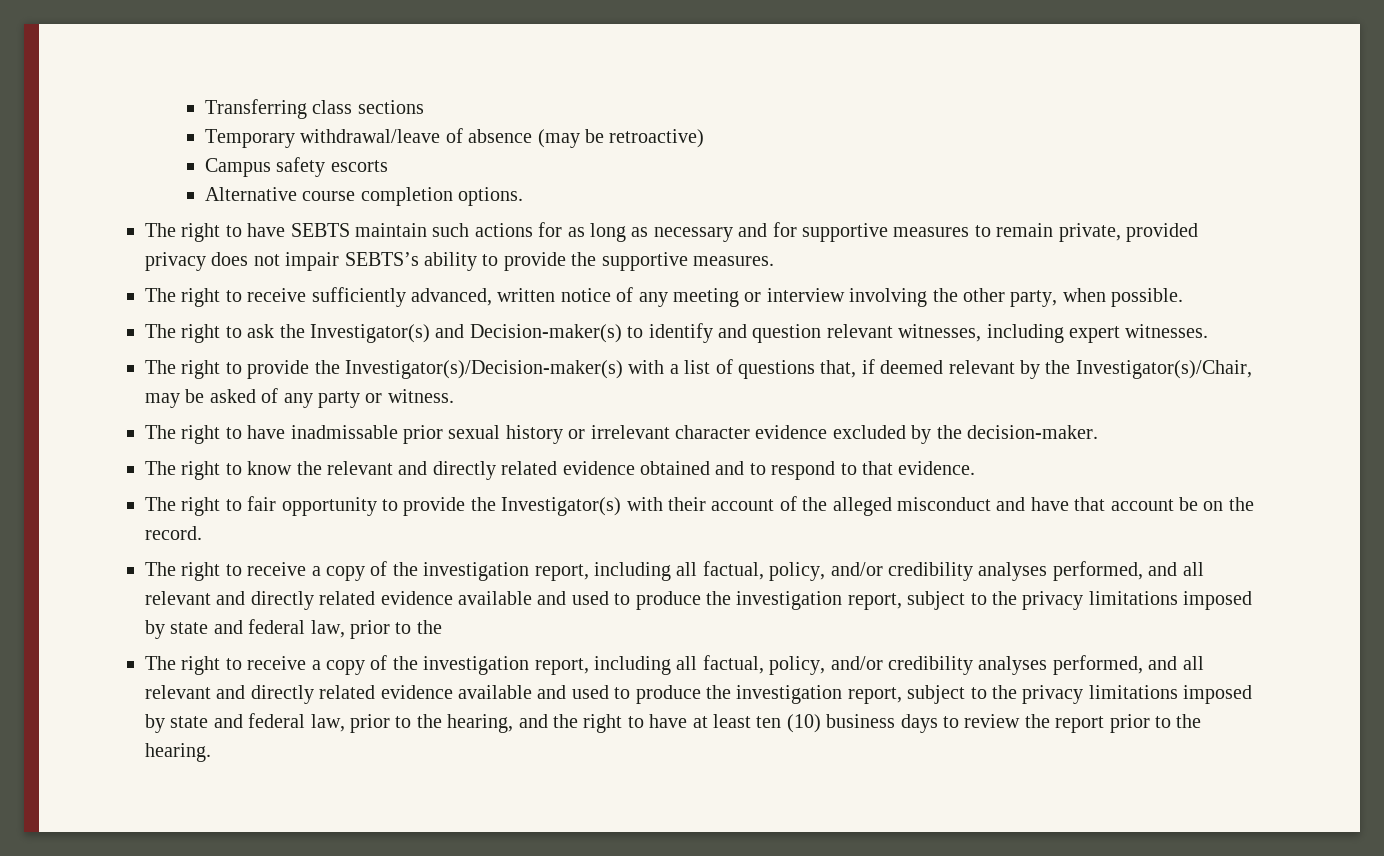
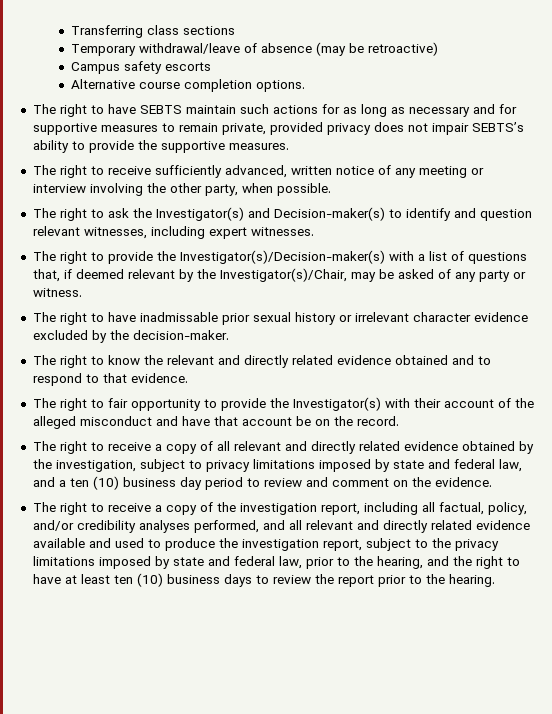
  The right to fair opportunity to provide the Investigator(s) with their account of the alleged misconduct and have that account be on the record.
- The right to receive a copy of the investigation report, including all factual, policy, and/or credibility analyses performed, and all relevant and directly related evidence available and used to produce the investigation report, subject to the privacy limitations imposed by state and federal law, prior to the
+ The right to receive a copy of all relevant and directly related evidence obtained by the investigation, subject to privacy limitations imposed by state and federal law, and a ten (10) business day period to review and comment on the evidence.

